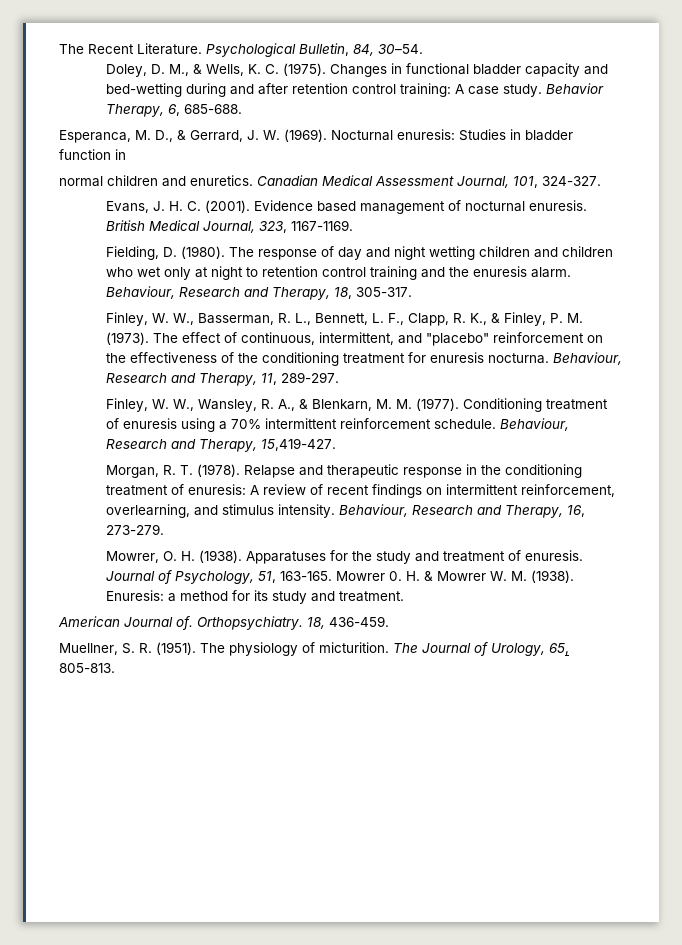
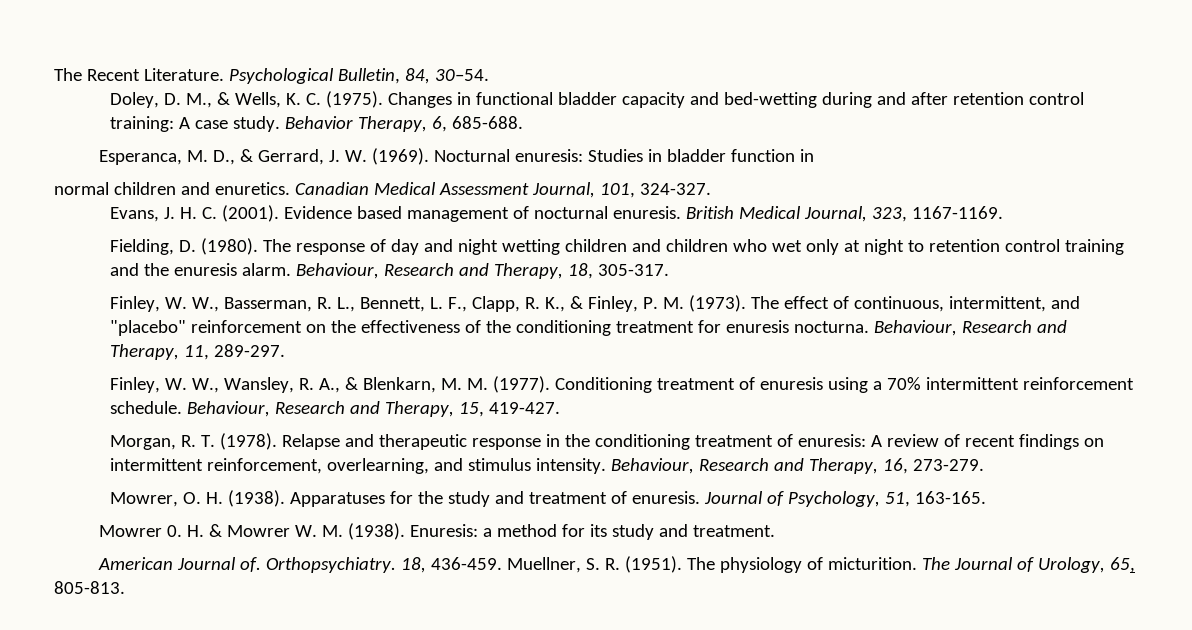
- Behaviour, Research and Therapy, 15,419-427.
+ Behaviour, Research and Therapy, 15, 419-427.
- Journal of Psychology, 51, 163-165. Mowrer 0. H. & Mowrer W. M. (1938).
+ Journal of Psychology, 51, 163-165.
+ Mowrer 0. H. & Mowrer W. M. (1938).
- 18, 436-459.
- Muellner, S. R. (1951).
+ 18, 436-459. Muellner, S. R. (1951).

